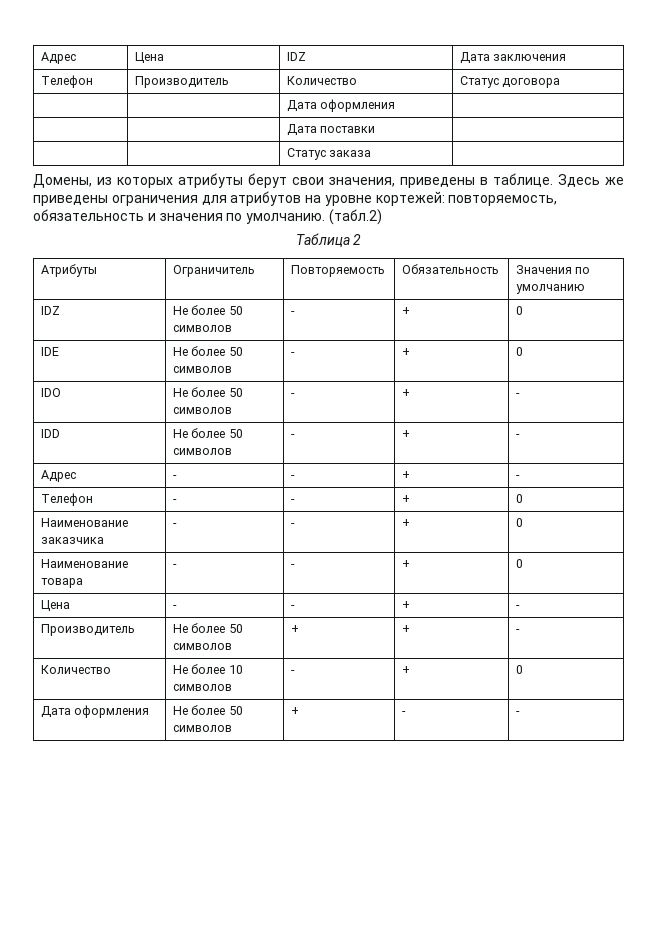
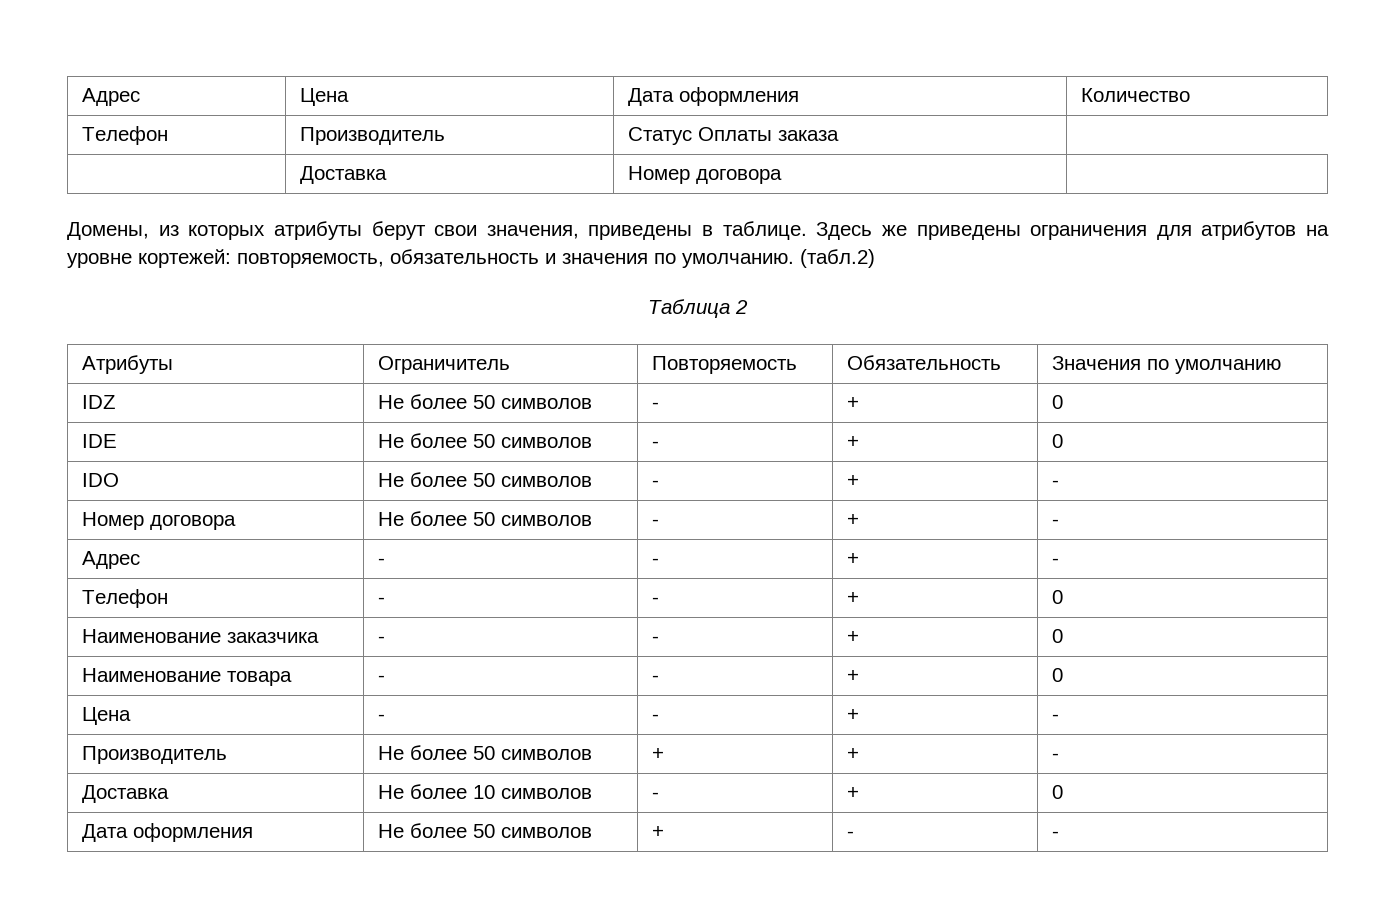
- Адрес | Цена | IDZ | Дата заключения
+ Адрес | Цена | Дата оформления | Количество
- Телефон | Производитель | Количество | Статус договора
- | | Дата оформления |
- | | Дата поставки |
- | | Статус заказа |
+ Телефон | Производитель | Статус Оплаты заказа
+ | Доставка | Номер договора |
- IDD | Не более 50 символов | - | + | -
+ Номер договора | Не более 50 символов | - | + | -
- Количество | Не более 10 символов | - | + | 0
+ Доставка | Не более 10 символов | - | + | 0

